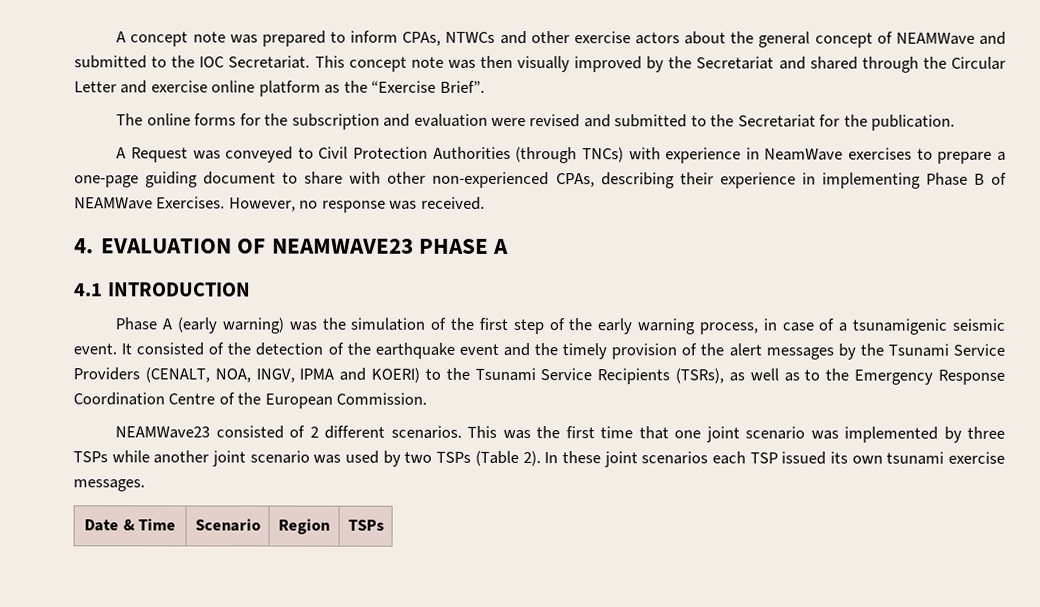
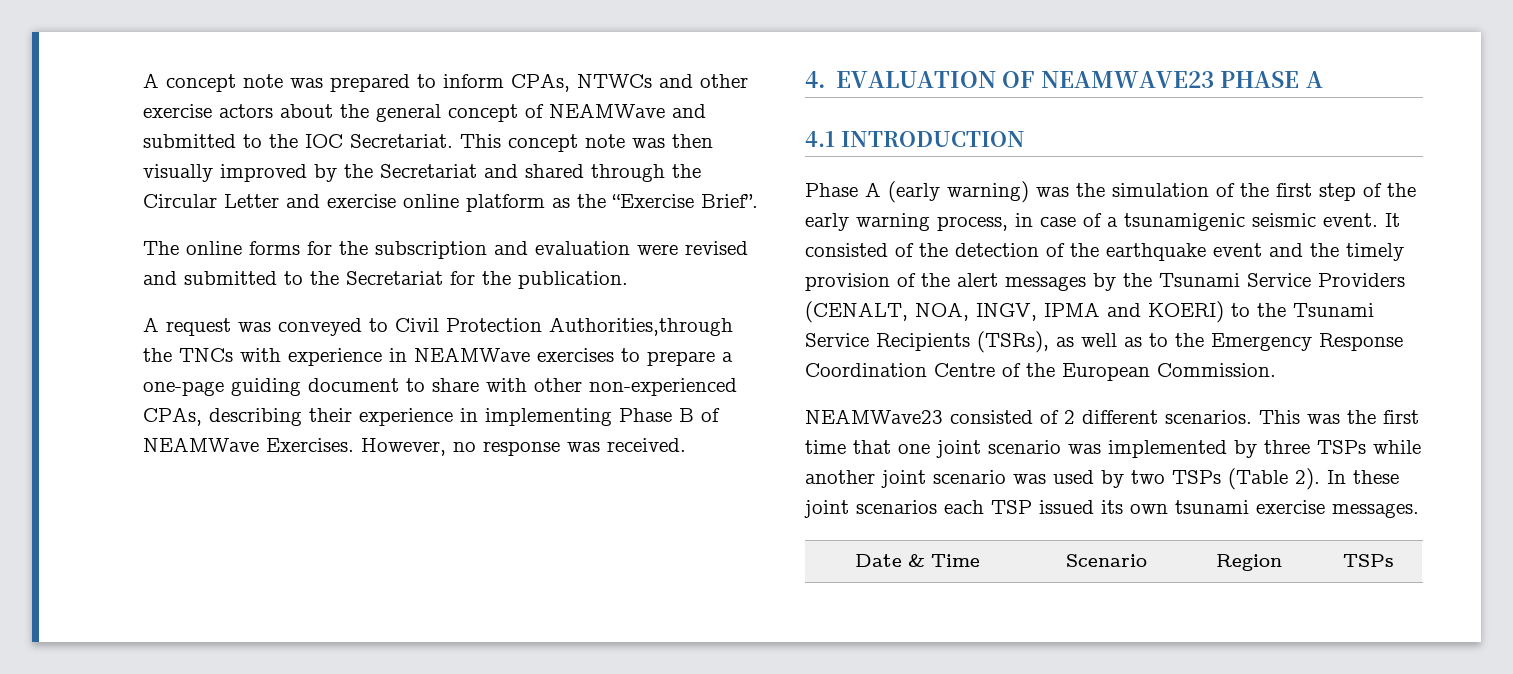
- A Request was conveyed to Civil Protection Authorities (through TNCs) with experience in NeamWave exercises to prepare a one-page guiding document to share with other non-experienced CPAs, describing their experience in implementing Phase B of NEAMWave Exercises.
+ A request was conveyed to Civil Protection Authorities,through the TNCs with experience in NEAMWave exercises to prepare a one-page guiding document to share with other non-experienced CPAs, describing their experience in implementing Phase B of NEAMWave Exercises.

